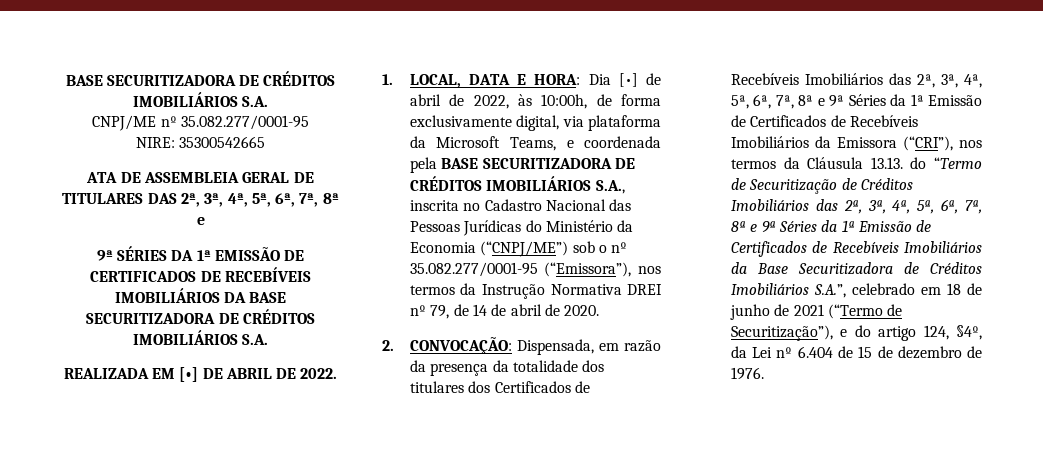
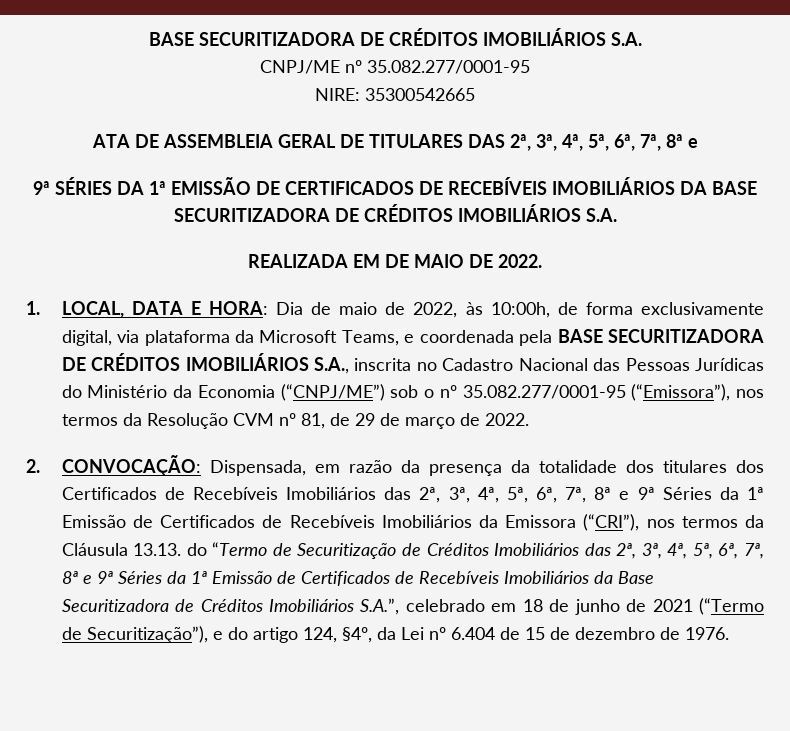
- REALIZADA EM [•] DE ABRIL DE 2022.
+ REALIZADA EM DE MAIO DE 2022.
- 1. LOCAL, DATA E HORA: Dia [•] de abril de 2022, às 10:00h, de forma exclusivamente digital, via plataforma da Microsoft Teams, e coordenada pela BASE SECURITIZADORA DE CRÉDITOS IMOBILIÁRIOS S.A., inscrita no Cadastro Nacional das Pessoas Jurídicas do Ministério da Economia (“CNPJ/ME”) sob o nº 35.082.277/0001-95 (“Emissora”), nos termos da Instrução Normativa DREI nº 79, de 14 de abril de 2020.
+ 1. LOCAL, DATA E HORA: Dia de maio de 2022, às 10:00h, de forma exclusivamente digital, via plataforma da Microsoft Teams, e coordenada pela BASE SECURITIZADORA DE CRÉDITOS IMOBILIÁRIOS S.A., inscrita no Cadastro Nacional das Pessoas Jurídicas do Ministério da Economia (“CNPJ/ME”) sob o nº 35.082.277/0001-95 (“Emissora”), nos termos da Resolução CVM nº 81, de 29 de março de 2022.

